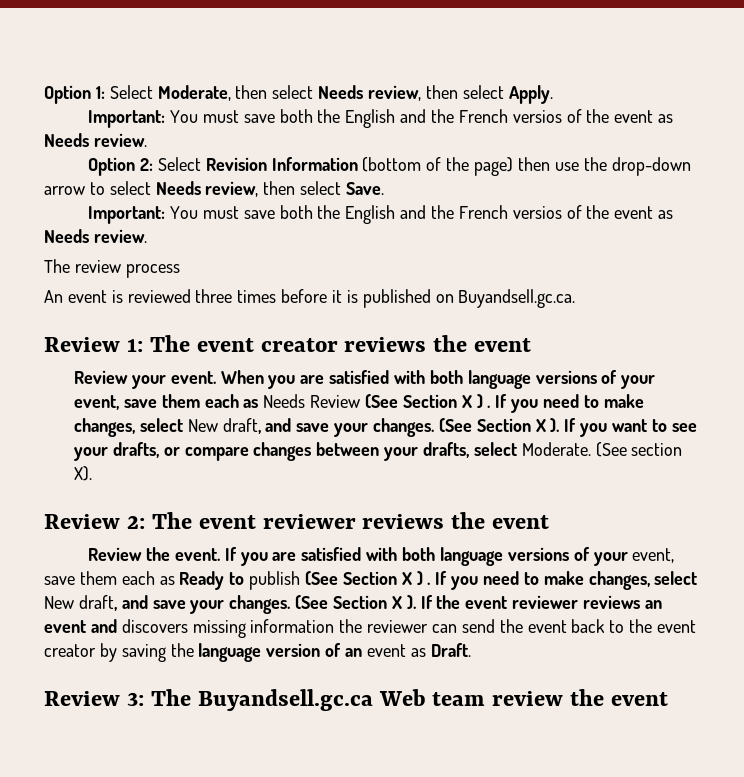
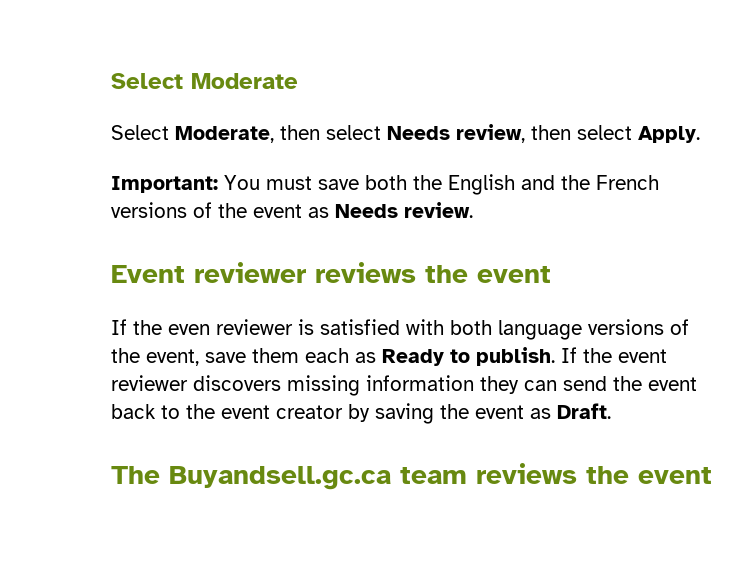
- Option 1: Select Moderate, then select Needs review, then select Apply.
- Important: You must save both the English and the French versios of the event as Needs review.
- Option 2: Select Revision Information (bottom of the page) then use the drop-down arrow to select Needs review, then select Save.
- Important: You must save both the English and the French versios of the event as Needs review.
- The review process
- An event is reviewed three times before it is published on Buyandsell.gc.ca.
- Review 1: The event creator reviews the event
- Review your event. When you are satisfied with both language versions of your event, save them each as Needs Review (See Section X ) . If you need to make changes, select New draft, and save your changes. (See Section X ). If you want to see your drafts, or compare changes between your drafts, select Moderate. (See section X).
- Review 2: The event reviewer reviews the event
- Review the event. If you are satisfied with both language versions of your event, save them each as Ready to publish (See Section X ) . If you need to make changes, select New draft, and save your changes. (See Section X ). If the event reviewer reviews an event and discovers missing information the reviewer can send the event back to the event creator by saving the language version of an event as Draft.
+ Select Moderate
+ Select Moderate, then select Needs review, then select Apply.
+ Important: You must save both the English and the French versions of the event as Needs review.
+ Event reviewer reviews the event
+ If the even reviewer is satisfied with both language versions of the event, save them each as Ready to publish. If the event reviewer discovers missing information they can send the event back to the event creator by saving the event as Draft.
- Review 3: The Buyandsell.gc.ca Web team review the event
+ The Buyandsell.gc.ca team reviews the event

